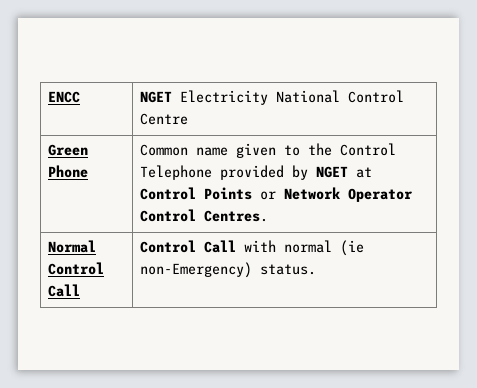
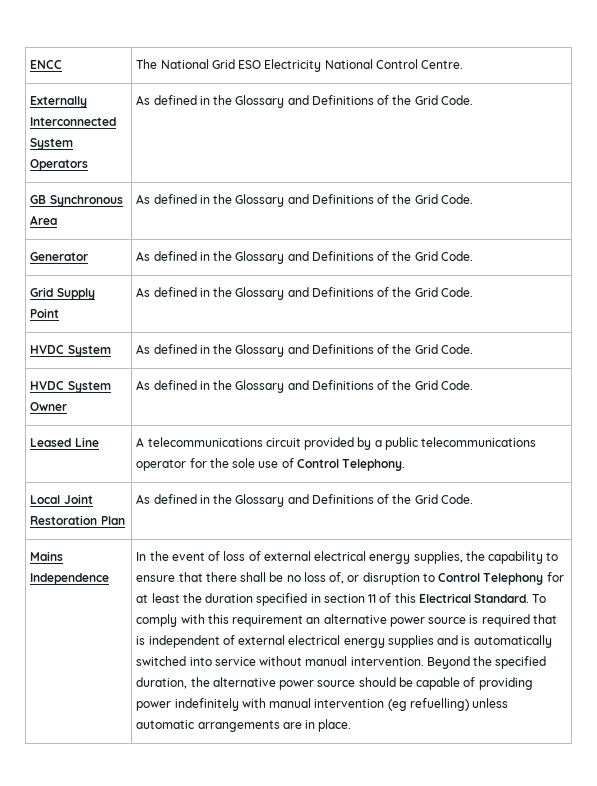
- ENCC | NGET Electricity National Control Centre
- Green Phone | Common name given to the Control Telephone provided by NGET at Control Points or Network Operator Control Centres.
- Normal Control Call | Control Call with normal (ie non-Emergency) status.
+ ENCC | The National Grid ESO Electricity National Control Centre.
+ Externally Interconnected System Operators | As defined in the Glossary and Definitions of the Grid Code.
+ GB Synchronous Area | As defined in the Glossary and Definitions of the Grid Code.
+ Generator | As defined in the Glossary and Definitions of the Grid Code.
+ Grid Supply Point | As defined in the Glossary and Definitions of the Grid Code.
+ HVDC System | As defined in the Glossary and Definitions of the Grid Code.
+ HVDC System Owner | As defined in the Glossary and Definitions of the Grid Code.
+ Leased Line | A telecommunications circuit provided by a public telecommunications operator for the sole use of Control Telephony.
+ Local Joint Restoration Plan | As defined in the Glossary and Definitions of the Grid Code.
+ Mains Independence | In the event of loss of external electrical energy supplies, the capability to ensure that there shall be no loss of, or disruption to Control Telephony for at least the duration specified in section 11 of this Electrical Standard. To comply with this requirement an alternative power source is required that is independent of external electrical energy supplies and is automatically switched into service without manual intervention. Beyond the specified duration, the alternative power source should be capable of providing power indefinitely with manual intervention (eg refuelling) unless automatic arrangements are in place.

